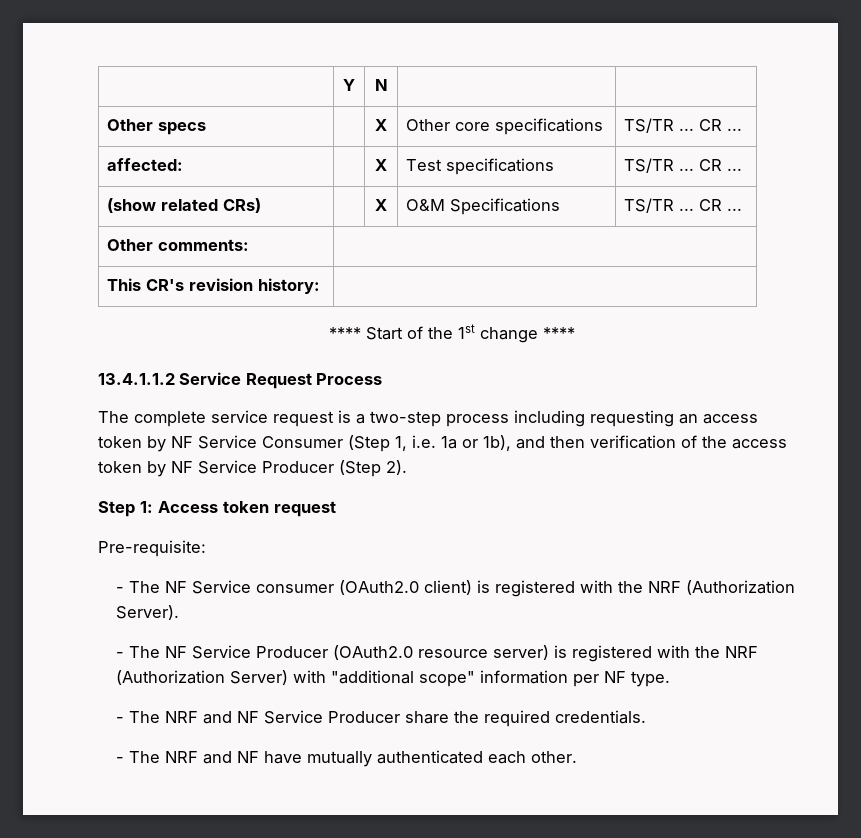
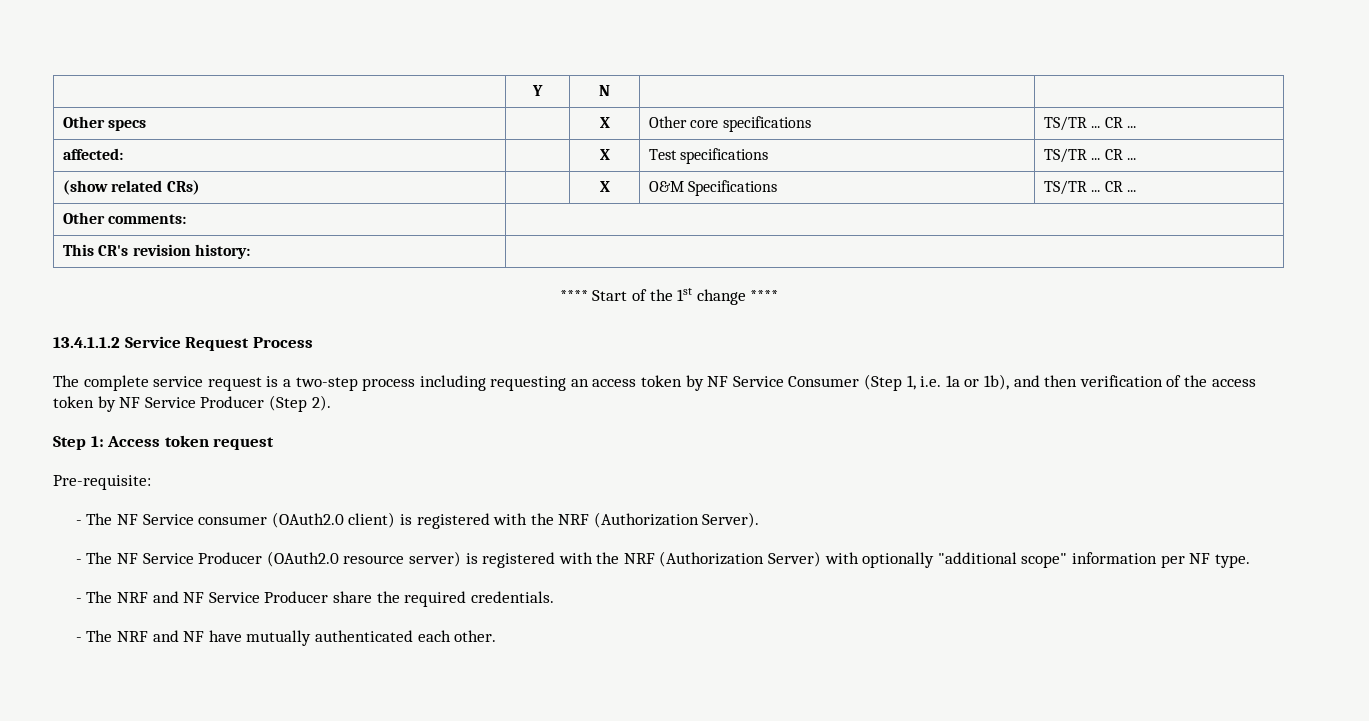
- - The NF Service Producer (OAuth2.0 resource server) is registered with the NRF (Authorization Server) with "additional scope" information per NF type.
+ - The NF Service Producer (OAuth2.0 resource server) is registered with the NRF (Authorization Server) with optionally "additional scope" information per NF type.

